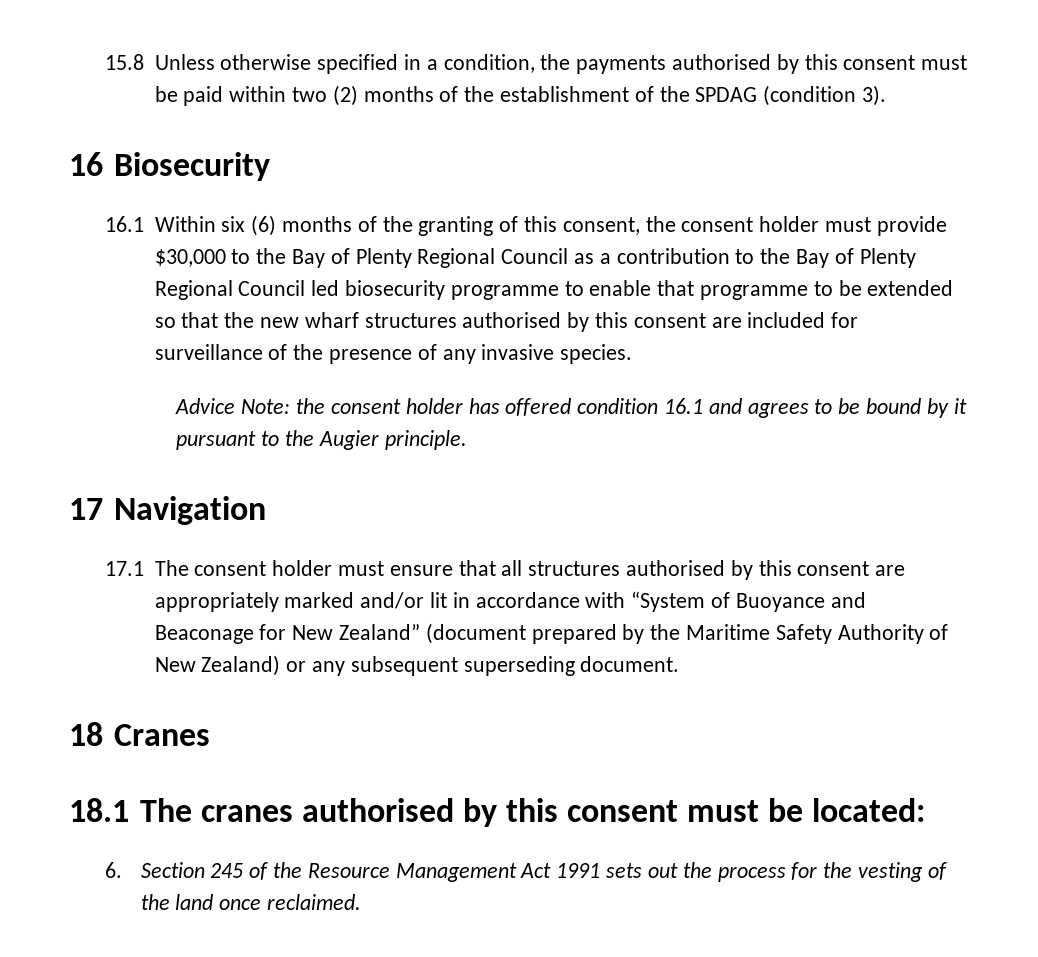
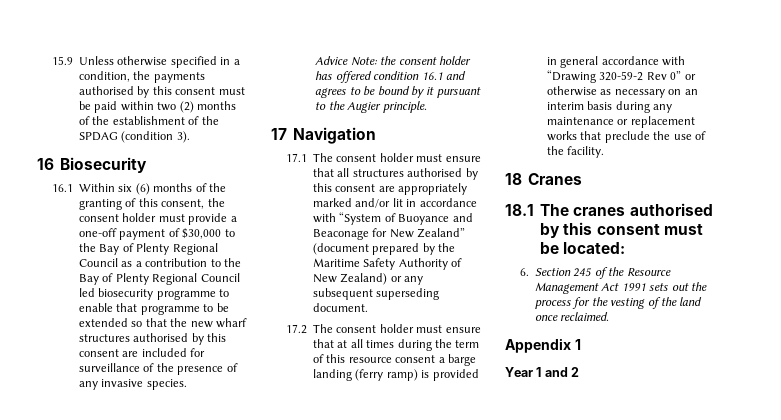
- 15.8 Unless otherwise specified in a condition, the payments authorised by this consent must be paid within two (2) months of the establishment of the SPDAG (condition 3).
+ 15.9 Unless otherwise specified in a condition, the payments authorised by this consent must be paid within two (2) months of the establishment of the SPDAG (condition 3).
- 16.1 Within six (6) months of the granting of this consent, the consent holder must provide $30,000 to the Bay of Plenty Regional Council as a contribution to the Bay of Plenty Regional Council led biosecurity programme to enable that programme to be extended so that the new wharf structures authorised by this consent are included for surveillance of the presence of any invasive species.
+ 16.1 Within six (6) months of the granting of this consent, the consent holder must provide a one-off payment of $30,000 to the Bay of Plenty Regional Council as a contribution to the Bay of Plenty Regional Council led biosecurity programme to enable that programme to be extended so that the new wharf structures authorised by this consent are included for surveillance of the presence of any invasive species.
+ 17.2 The consent holder must ensure that at all times during the term of this resource consent a barge landing (ferry ramp) is provided in general accordance with “Drawing 320-59-2 Rev 0” or otherwise as necessary on an interim basis during any maintenance or replacement works that preclude the use of the facility.
+ Appendix 1
+ Year 1 and 2

